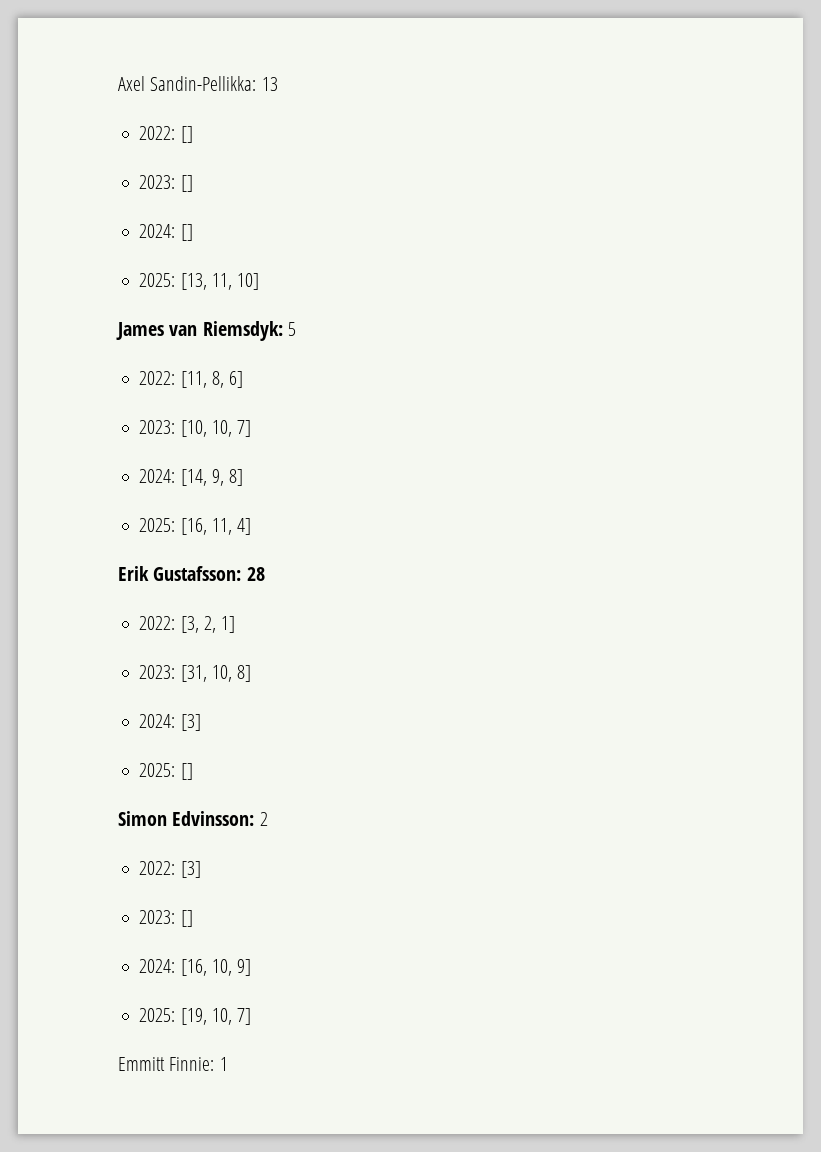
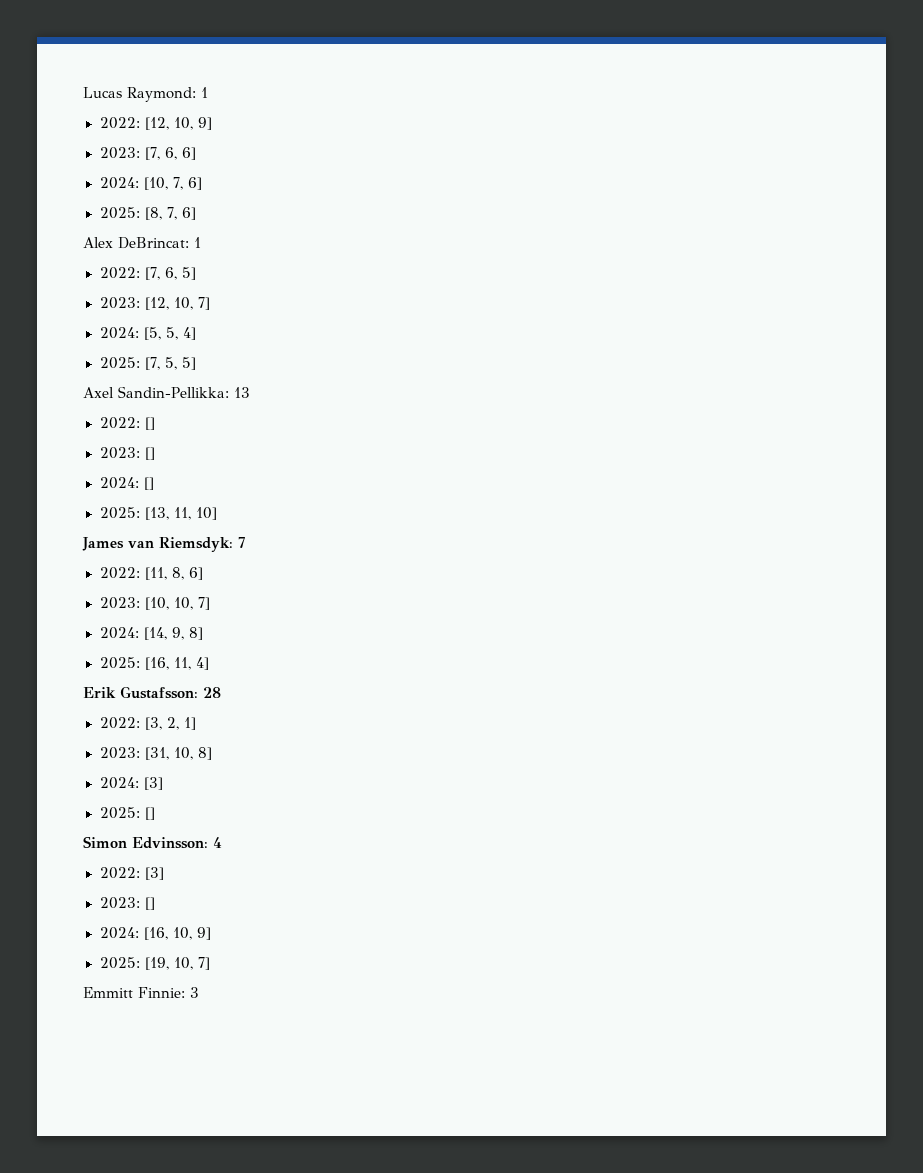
+ Lucas Raymond: 1
+ 2022: [12, 10, 9]
+ 2023: [7, 6, 6]
+ 2024: [10, 7, 6]
+ 2025: [8, 7, 6]
+ Alex DeBrincat: 1
+ 2022: [7, 6, 5]
+ 2023: [12, 10, 7]
+ 2024: [5, 5, 4]
+ 2025: [7, 5, 5]
- James van Riemsdyk: 5
+ James van Riemsdyk: 7
- Simon Edvinsson: 2
+ Simon Edvinsson: 4
- Emmitt Finnie: 1
+ Emmitt Finnie: 3

